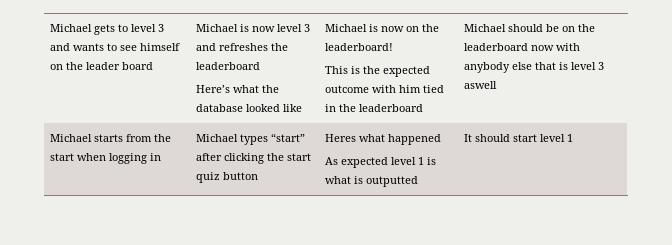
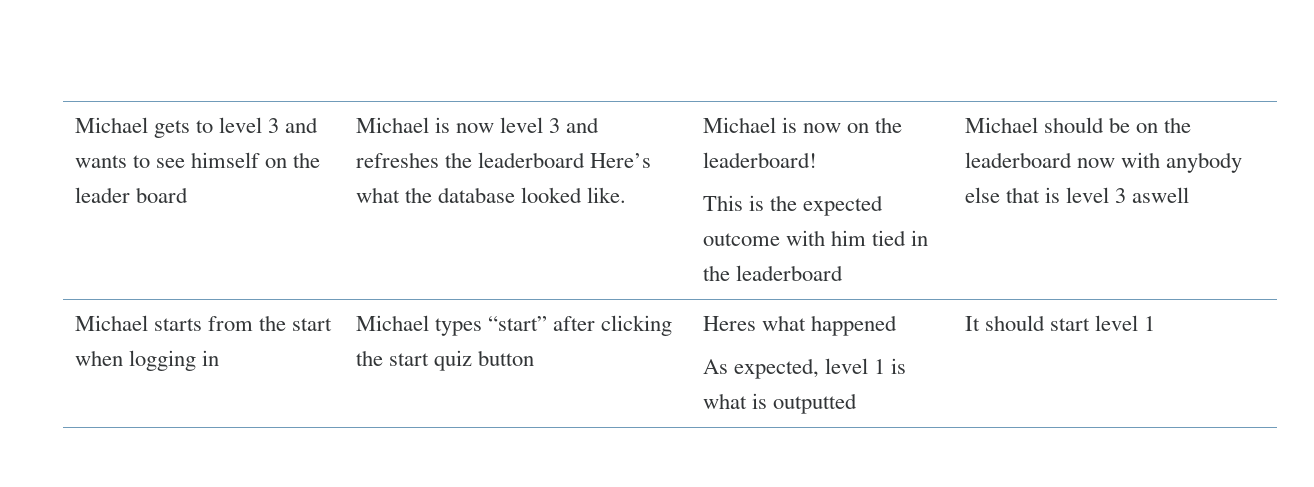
- Michael is now level 3 and refreshes the leaderboard
- Here’s what the database looked like
+ Michael is now level 3 and refreshes the leaderboard Here’s what the database looked like.
  Michael starts from the start when logging in | Michael types “start” after clicking the start quiz button | Heres what happened
- As expected level 1 is what is outputted | It should start level 1
+ As expected, level 1 is what is outputted | It should start level 1

